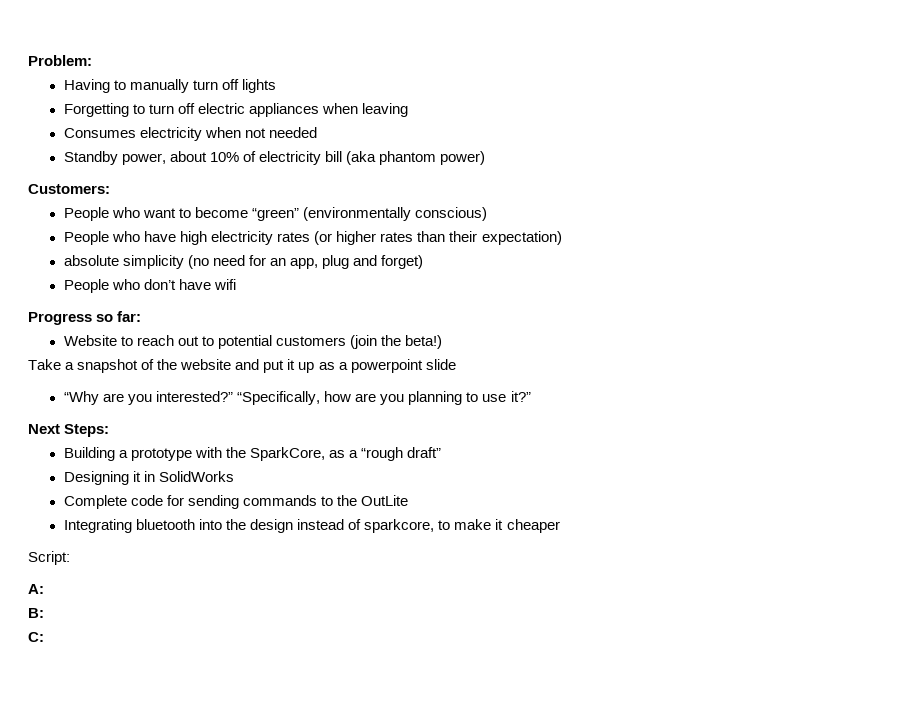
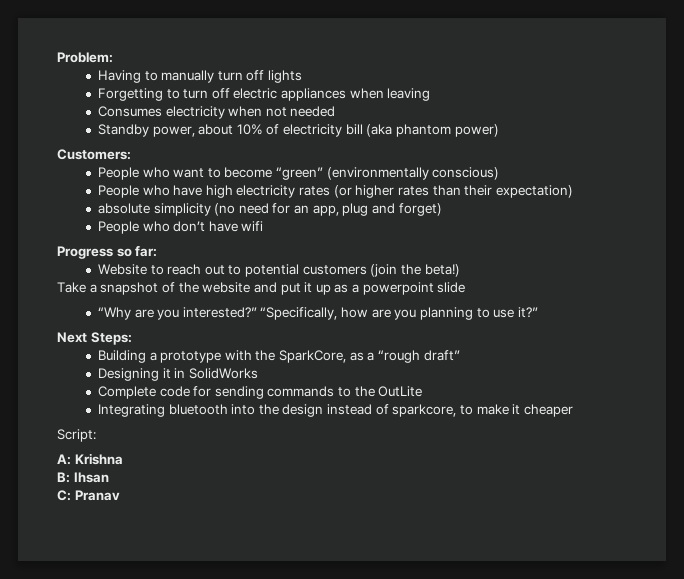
- A:
+ A: Krishna
- B:
+ B: Ihsan
- C:
+ C: Pranav

